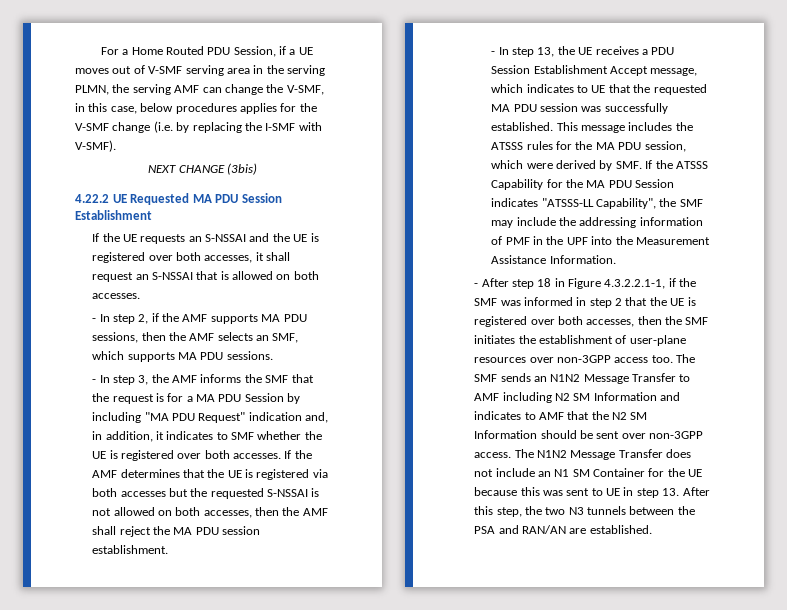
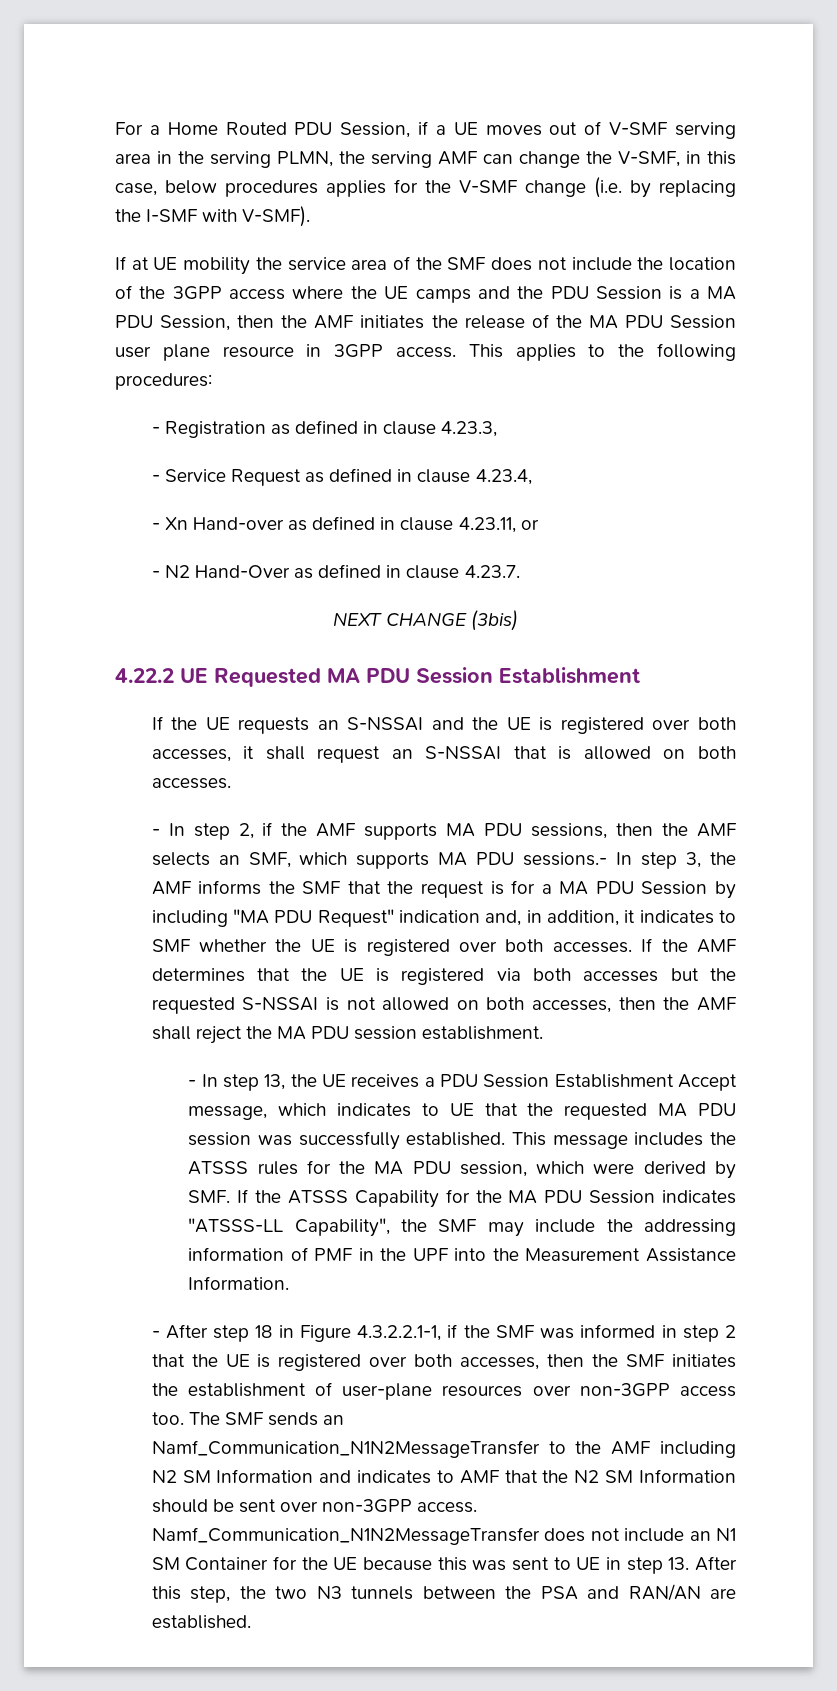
+ If at UE mobility the service area of the SMF does not include the location of the 3GPP access where the UE camps and the PDU Session is a MA PDU Session, then the AMF initiates the release of the MA PDU Session user plane resource in 3GPP access. This applies to the following procedures:
+ - Registration as defined in clause 4.23.3,
+ - Service Request as defined in clause 4.23.4,
+ - Xn Hand-over as defined in clause 4.23.11, or
+ - N2 Hand-Over as defined in clause 4.23.7.
- - In step 2, if the AMF supports MA PDU sessions, then the AMF selects an SMF, which supports MA PDU sessions.
- - In step 3, the AMF informs the SMF that the request is for a MA PDU Session by including "MA PDU Request" indication and, in addition, it indicates to SMF whether the UE is registered over both accesses.
+ - In step 2, if the AMF supports MA PDU sessions, then the AMF selects an SMF, which supports MA PDU sessions.- In step 3, the AMF informs the SMF that the request is for a MA PDU Session by including "MA PDU Request" indication and, in addition, it indicates to SMF whether the UE is registered over both accesses.
- The SMF sends an N1N2 Message Transfer to AMF including N2 SM Information and indicates to AMF that the N2 SM Information should be sent over non-3GPP access.
+ The SMF sends an Namf_Communication_N1N2MessageTransfer to the AMF including N2 SM Information and indicates to AMF that the N2 SM Information should be sent over non-3GPP access.
- The N1N2 Message Transfer does not include an N1 SM Container for the UE because this was sent to UE in step 13. After this step, the two N3 tunnels between the PSA and RAN/AN are established.
+ Namf_Communication_N1N2MessageTransfer does not include an N1 SM Container for the UE because this was sent to UE in step 13. After this step, the two N3 tunnels between the PSA and RAN/AN are established.

